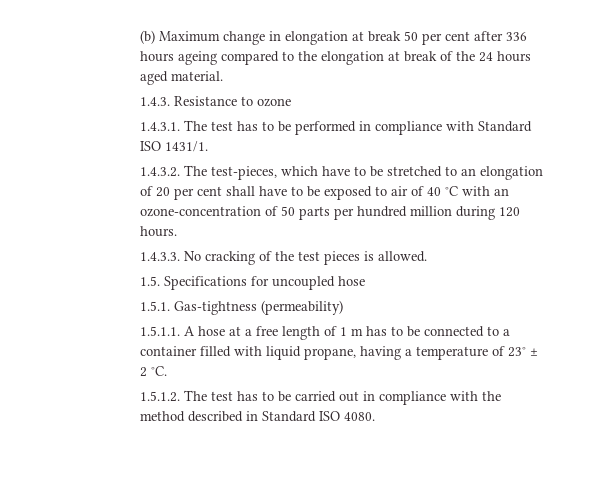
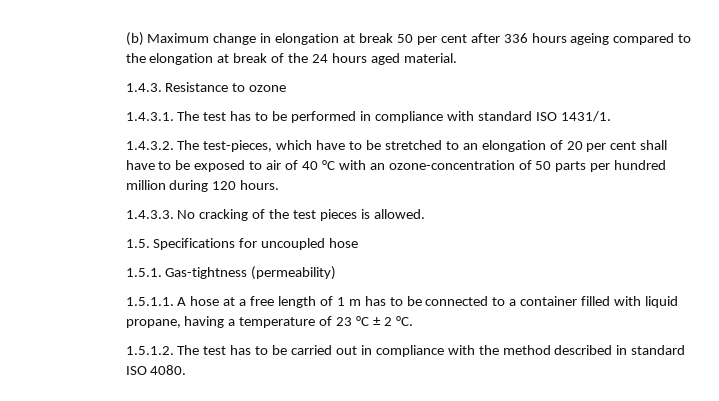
- 1.4.3.1. The test has to be performed in compliance with Standard ISO 1431/1.
+ 1.4.3.1. The test has to be performed in compliance with standard ISO 1431/1.
- 1.5.1.1. A hose at a free length of 1 m has to be connected to a container filled with liquid propane, having a temperature of 23° ± 2 °C.
+ 1.5.1.1. A hose at a free length of 1 m has to be connected to a container filled with liquid propane, having a temperature of 23 °C ± 2 °C.
- 1.5.1.2. The test has to be carried out in compliance with the method described in Standard ISO 4080.
+ 1.5.1.2. The test has to be carried out in compliance with the method described in standard ISO 4080.

